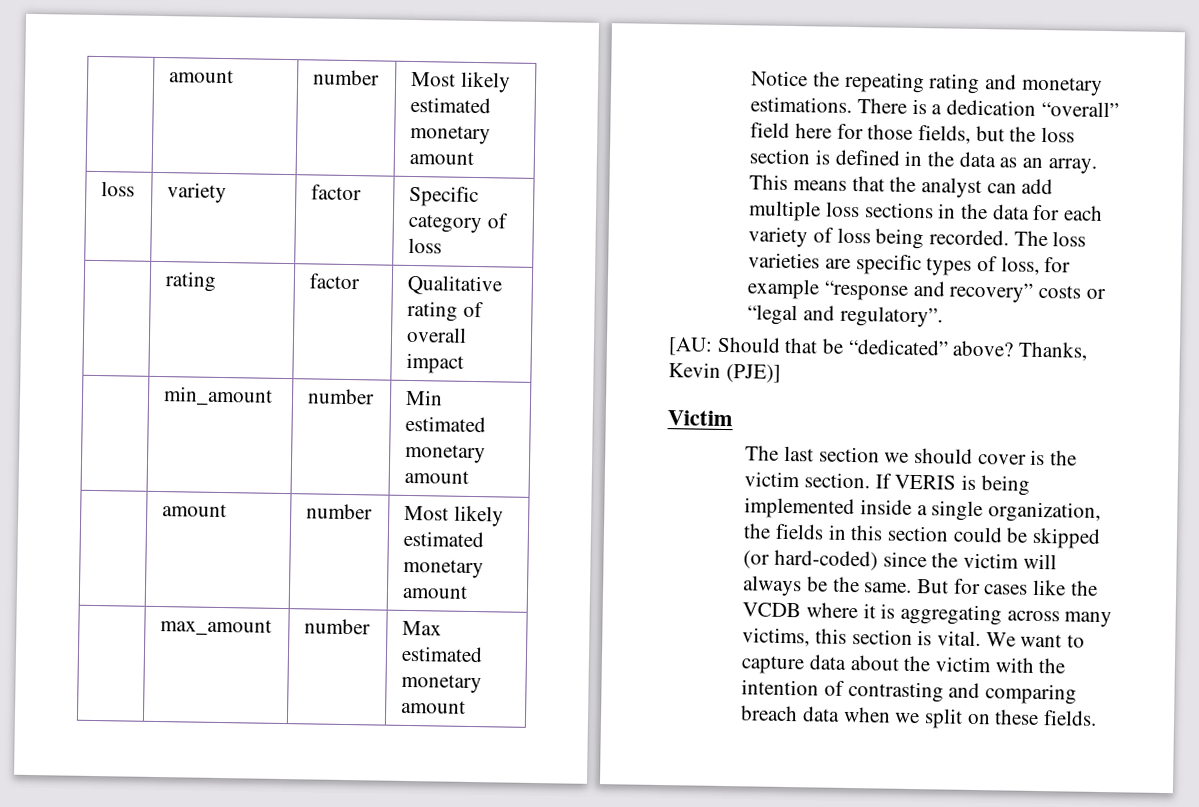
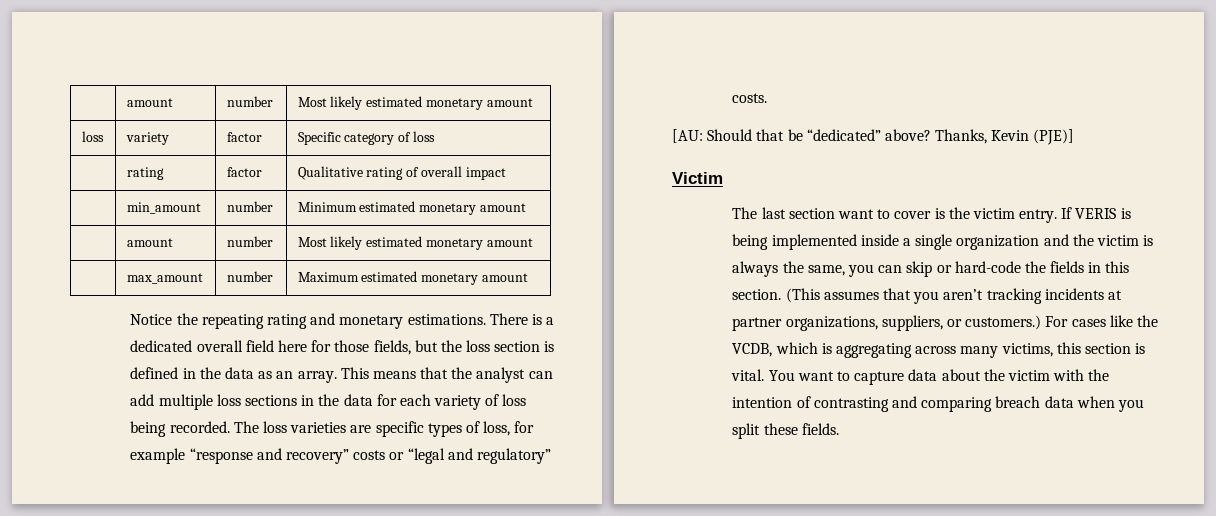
- | min_amount | number | Min estimated monetary amount
+ | min_amount | number | Minimum estimated monetary amount
- | max_amount | number | Max estimated monetary amount
+ | max_amount | number | Maximum estimated monetary amount
- There is a dedication “overall” field here for those fields, but the loss section is defined in the data as an array.
+ There is a dedicated overall field here for those fields, but the loss section is defined in the data as an array.
- The loss varieties are specific types of loss, for example “response and recovery” costs or “legal and regulatory”.
+ The loss varieties are specific types of loss, for example “response and recovery” costs or “legal and regulatory” costs.
- The last section we should cover is the victim section.
+ The last section want to cover is the victim entry.
- If VERIS is being implemented inside a single organization, the fields in this section could be skipped (or hard-coded) since the victim will always be the same. But for cases like the VCDB where it is aggregating across many victims, this section is vital.
+ If VERIS is being implemented inside a single organization and the victim is always the same, you can skip or hard-code the fields in this section. (This assumes that you aren’t tracking incidents at partner organizations, suppliers, or customers.) For cases like the VCDB, which is aggregating across many victims, this section is vital.
- We want to capture data about the victim with the intention of contrasting and comparing breach data when we split on these fields.
+ You want to capture data about the victim with the intention of contrasting and comparing breach data when you split these fields.

